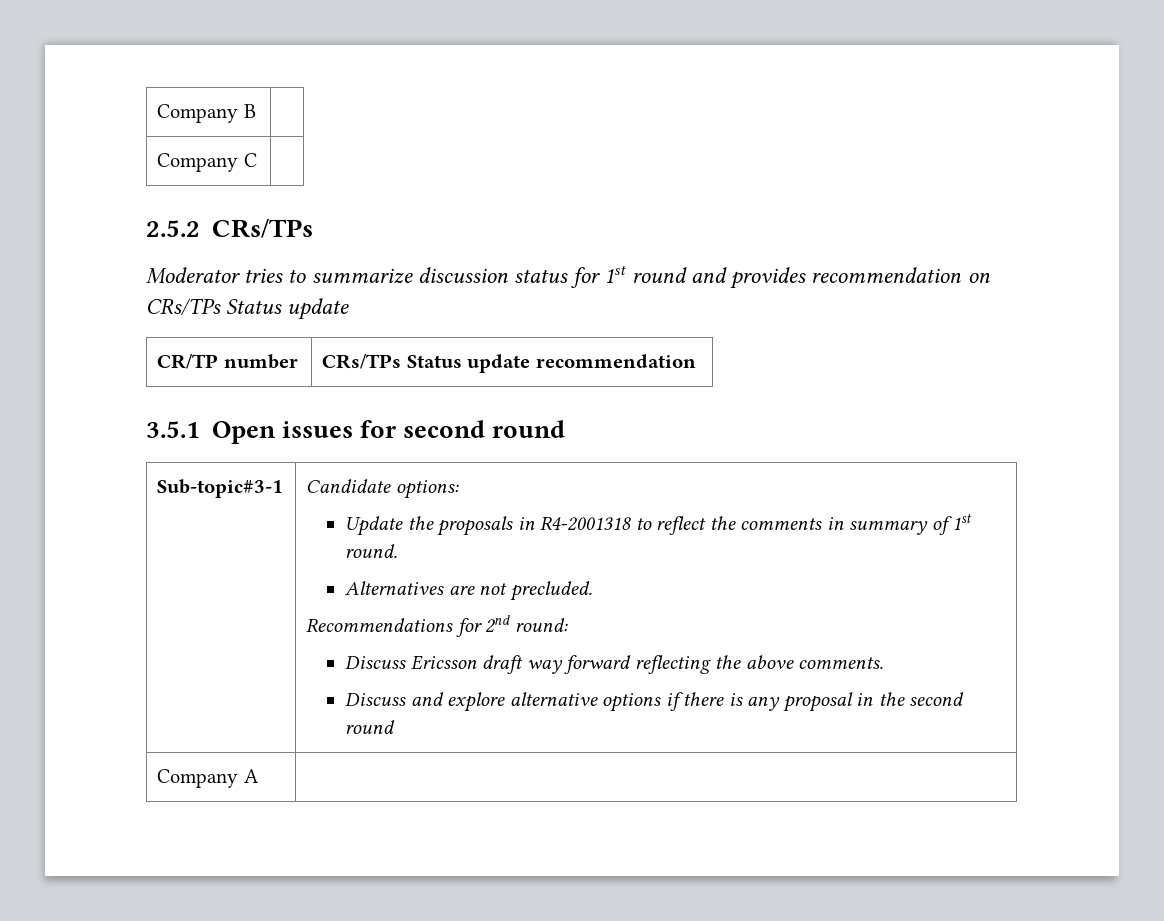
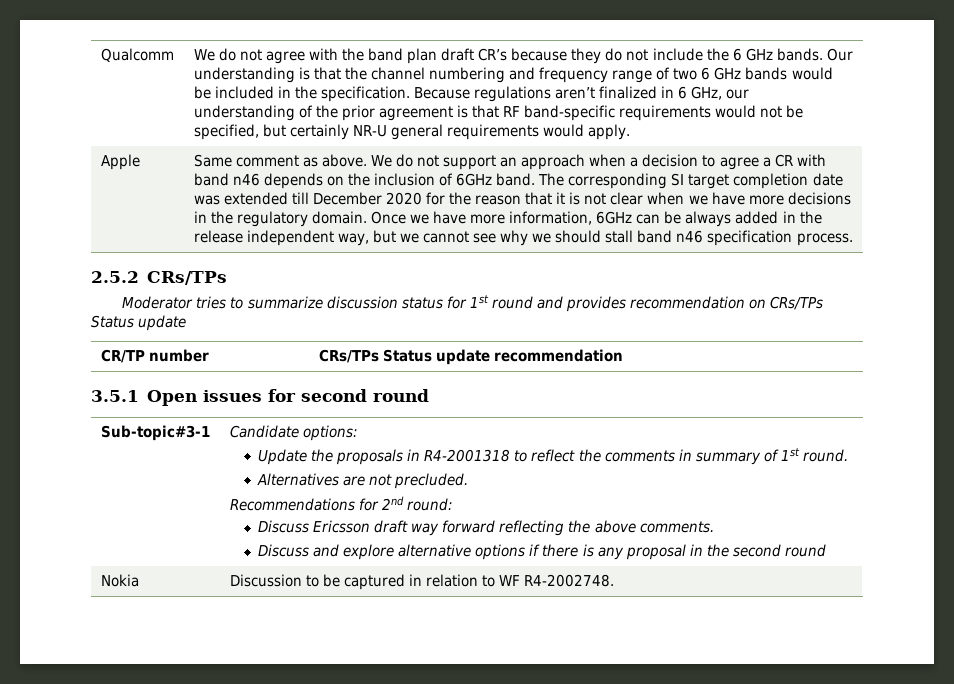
- Company B |
- Company C |
+ Qualcomm | We do not agree with the band plan draft CR’s because they do not include the 6 GHz bands. Our understanding is that the channel numbering and frequency range of two 6 GHz bands would be included in the specification. Because regulations aren’t finalized in 6 GHz, our understanding of the prior agreement is that RF band-specific requirements would not be specified, but certainly NR-U general requirements would apply.
+ Apple | Same comment as above. We do not support an approach when a decision to agree a CR with band n46 depends on the inclusion of 6GHz band. The corresponding SI target completion date was extended till December 2020 for the reason that it is not clear when we have more decisions in the regulatory domain. Once we have more information, 6GHz can be always added in the release independent way, but we cannot see why we should stall band n46 specification process.
- Company A |
+ Nokia | Discussion to be captured in relation to WF R4-2002748.

